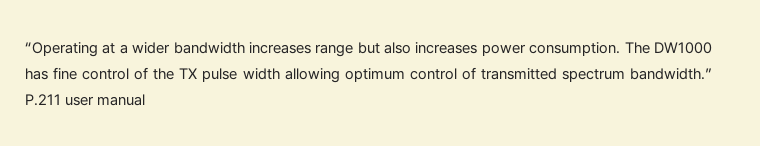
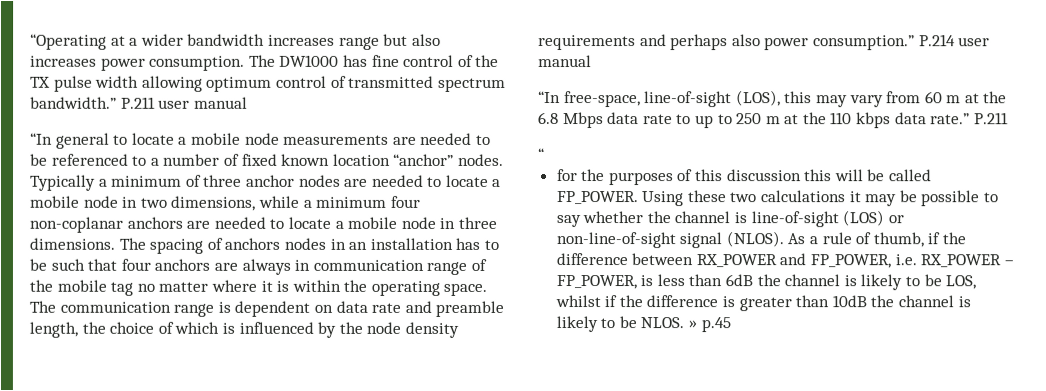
+ “In general to locate a mobile node measurements are needed to be referenced to a number of fixed known location “anchor” nodes. Typically a minimum of three anchor nodes are needed to locate a mobile node in two dimensions, while a minimum four non-coplanar anchors are needed to locate a mobile node in three dimensions. The spacing of anchors nodes in an installation has to be such that four anchors are always in communication range of the mobile tag no matter where it is within the operating space. The communication range is dependent on data rate and preamble length, the choice of which is influenced by the node density requirements and perhaps also power consumption.” P.214 user manual
+ “In free-space, line-of-sight (LOS), this may vary from 60 m at the 6.8 Mbps data rate to up to 250 m at the 110 kbps data rate.” P.211
+ “
+ for the purposes of this discussion this will be called FP_POWER. Using these two calculations it may be possible to say whether the channel is line-of-sight (LOS) or non-line-of-sight signal (NLOS). As a rule of thumb, if the difference between RX_POWER and FP_POWER, i.e. RX_POWER – FP_POWER, is less than 6dB the channel is likely to be LOS, whilst if the difference is greater than 10dB the channel is likely to be NLOS. » p.45

